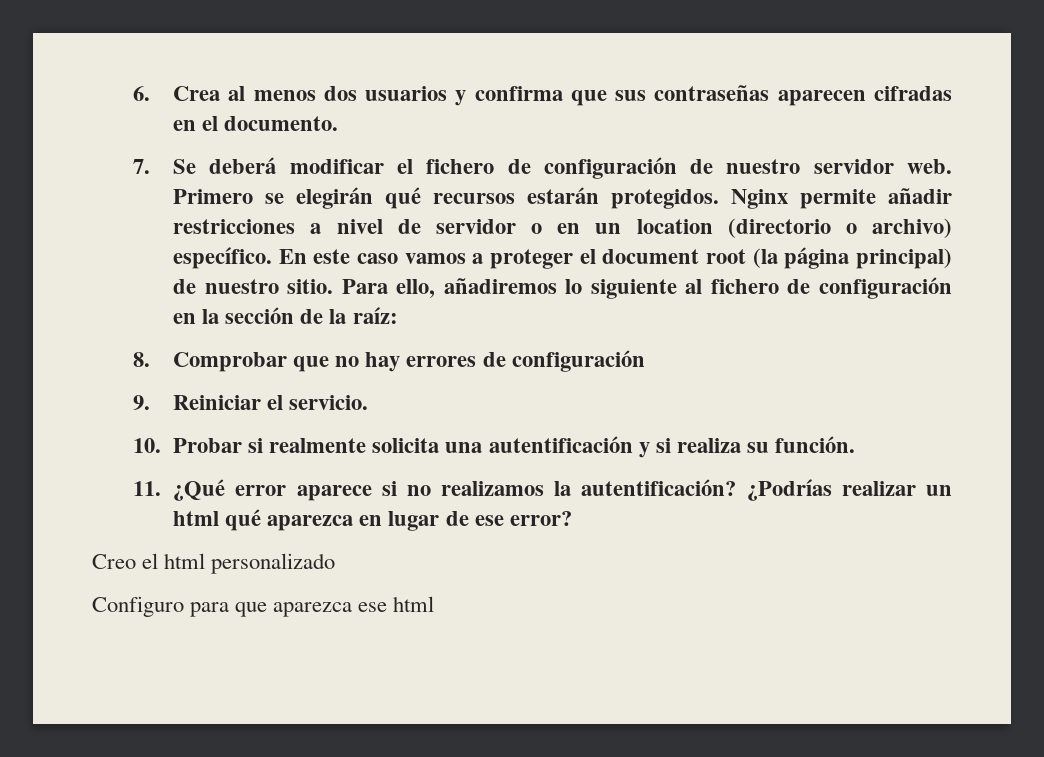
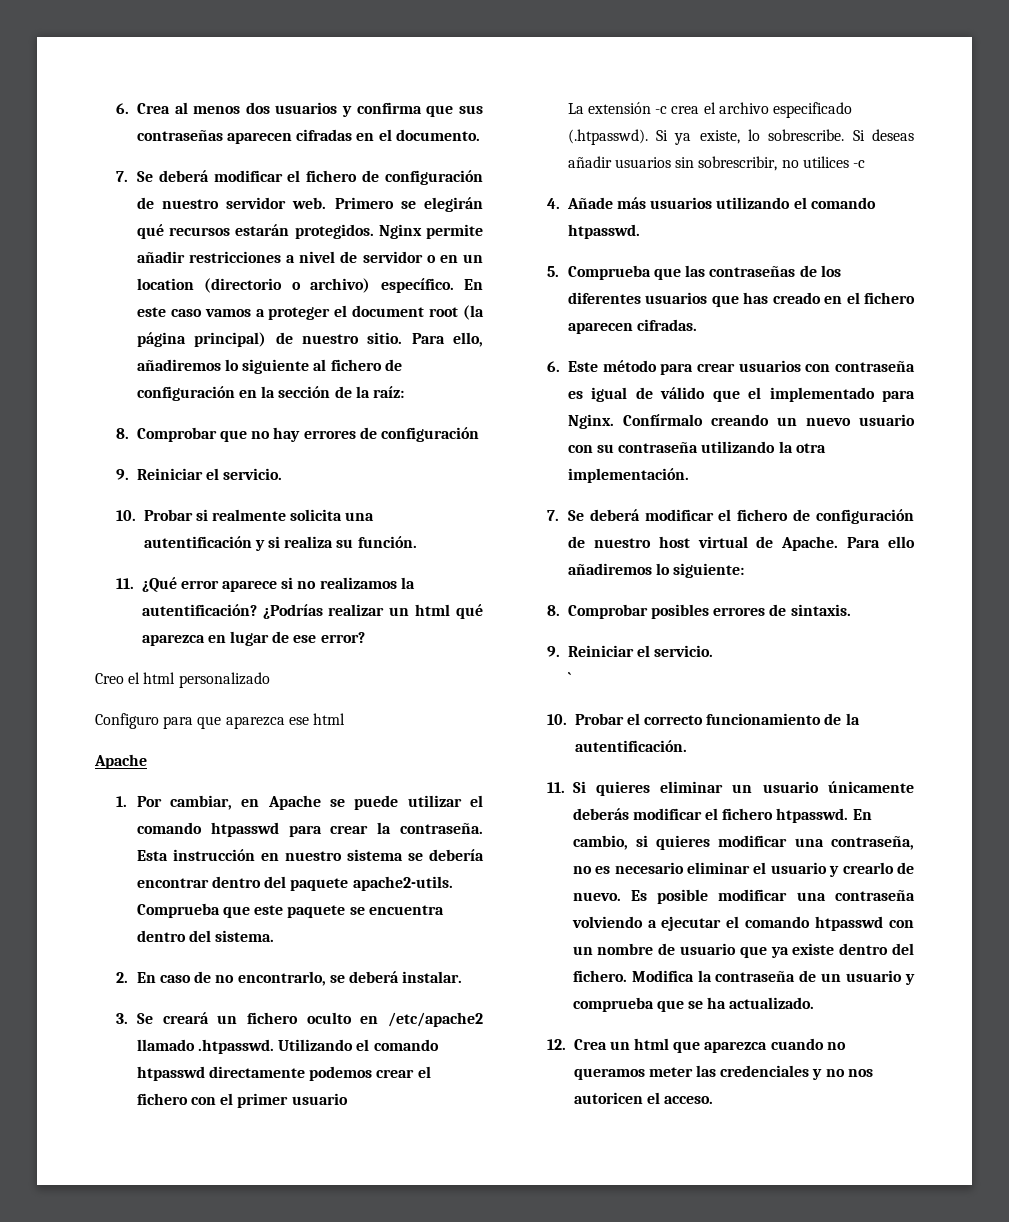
  Configuro para que aparezca ese html
+ Apache
+ 1. Por cambiar, en Apache se puede utilizar el comando htpasswd para crear la contraseña. Esta instrucción en nuestro sistema se debería encontrar dentro del paquete apache2-utils. Comprueba que este paquete se encuentra dentro del sistema.
+ 2. En caso de no encontrarlo, se deberá instalar.
+ 3. Se creará un fichero oculto en /etc/apache2 llamado .htpasswd. Utilizando el comando htpasswd directamente podemos crear el fichero con el primer usuario
+ La extensión -c crea el archivo especificado (.htpasswd). Si ya existe, lo sobrescribe. Si deseas añadir usuarios sin sobrescribir, no utilices -c
+ 4. Añade más usuarios utilizando el comando htpasswd.
+ 5. Comprueba que las contraseñas de los diferentes usuarios que has creado en el fichero aparecen cifradas.
+ 6. Este método para crear usuarios con contraseña es igual de válido que el implementado para Nginx. Confírmalo creando un nuevo usuario con su contraseña utilizando la otra implementación.
+ 7. Se deberá modificar el fichero de configuración de nuestro host virtual de Apache. Para ello añadiremos lo siguiente:
+ 8. Comprobar posibles errores de sintaxis.
+ 9. Reiniciar el servicio.
+ `
+ 10. Probar el correcto funcionamiento de la autentificación.
+ 11. Si quieres eliminar un usuario únicamente deberás modificar el fichero htpasswd. En cambio, si quieres modificar una contraseña, no es necesario eliminar el usuario y crearlo de nuevo. Es posible modificar una contraseña volviendo a ejecutar el comando htpasswd con un nombre de usuario que ya existe dentro del fichero. Modifica la contraseña de un usuario y comprueba que se ha actualizado.
+ 12. Crea un html que aparezca cuando no queramos meter las credenciales y no nos autoricen el acceso.

